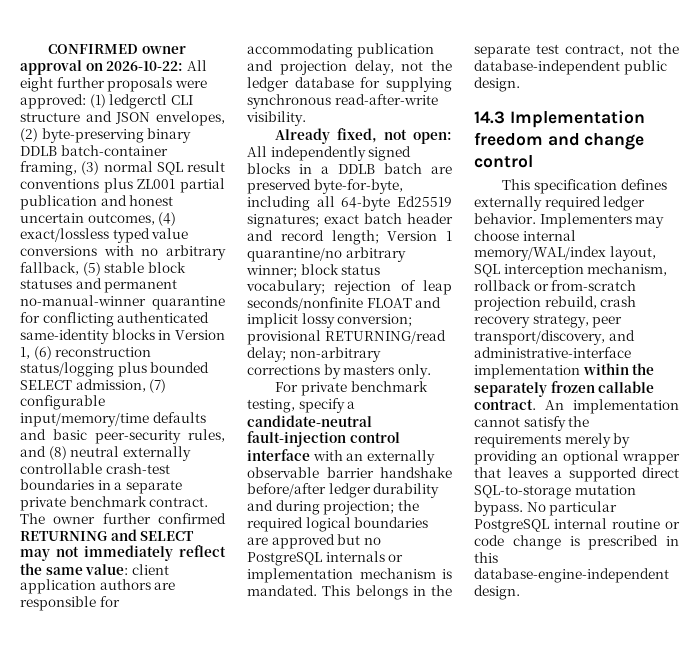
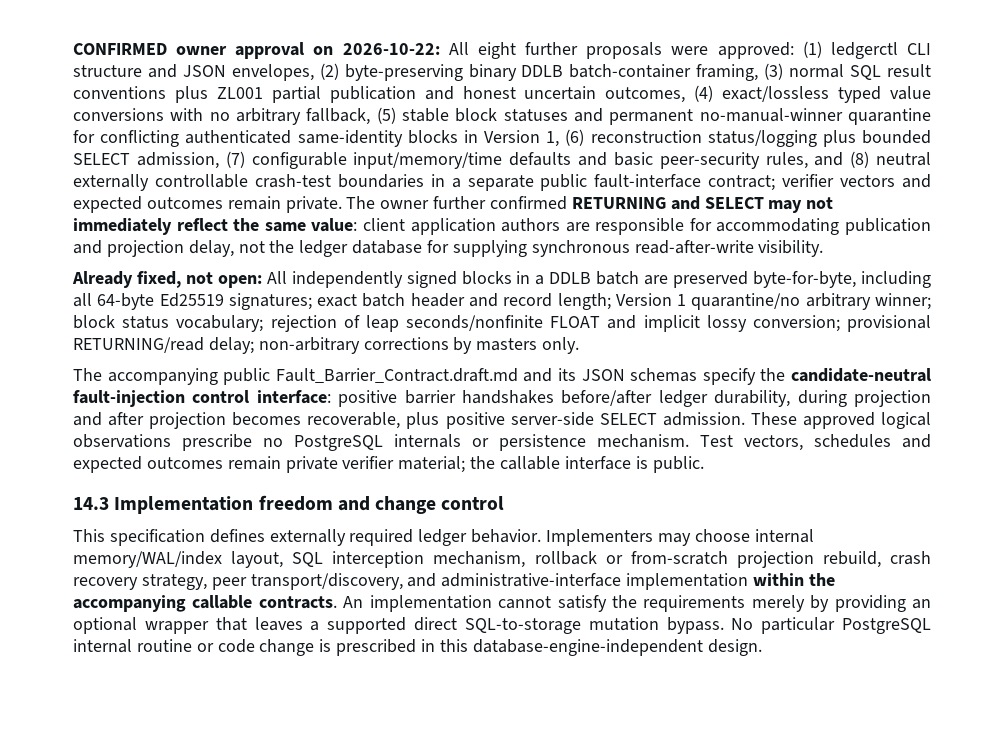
- (1) ledgerctl CLI structure and JSON envelopes, (2) byte-preserving binary DDLB batch-container framing, (3) normal SQL result conventions plus ZL001 partial publication and honest uncertain outcomes, (4) exact/lossless typed value conversions with no arbitrary fallback, (5) stable block statuses and permanent no-manual-winner quarantine for conflicting authenticated same-identity blocks in Version 1, (6) reconstruction status/logging plus bounded SELECT admission, (7) configurable input/memory/time defaults and basic peer-security rules, and (8) neutral externally controllable crash-test boundaries in a separate private benchmark contract.
+ (1) ledgerctl CLI structure and JSON envelopes, (2) byte-preserving binary DDLB batch-container framing, (3) normal SQL result conventions plus ZL001 partial publication and honest uncertain outcomes, (4) exact/lossless typed value conversions with no arbitrary fallback, (5) stable block statuses and permanent no-manual-winner quarantine for conflicting authenticated same-identity blocks in Version 1, (6) reconstruction status/logging plus bounded SELECT admission, (7) configurable input/memory/time defaults and basic peer-security rules, and (8) neutral externally controllable crash-test boundaries in a separate public fault-interface contract; verifier vectors and expected outcomes remain private.
- For private benchmark testing, specify a candidate-neutral fault-injection control interface with an externally observable barrier handshake before/after ledger durability and during projection; the required logical boundaries are approved but no PostgreSQL internals or implementation mechanism is mandated. This belongs in the separate test contract, not the database-independent public design.
+ The accompanying public Fault_Barrier_Contract.draft.md and its JSON schemas specify the candidate-neutral fault-injection control interface: positive barrier handshakes before/after ledger durability, during projection and after projection becomes recoverable, plus positive server-side SELECT admission. These approved logical observations prescribe no PostgreSQL internals or persistence mechanism. Test vectors, schedules and expected outcomes remain private verifier material; the callable interface is public.
- Implementers may choose internal memory/WAL/index layout, SQL interception mechanism, rollback or from-scratch projection rebuild, crash recovery strategy, peer transport/discovery, and administrative-interface implementation within the separately frozen callable contract.
+ Implementers may choose internal memory/WAL/index layout, SQL interception mechanism, rollback or from-scratch projection rebuild, crash recovery strategy, peer transport/discovery, and administrative-interface implementation within the accompanying callable contracts.

